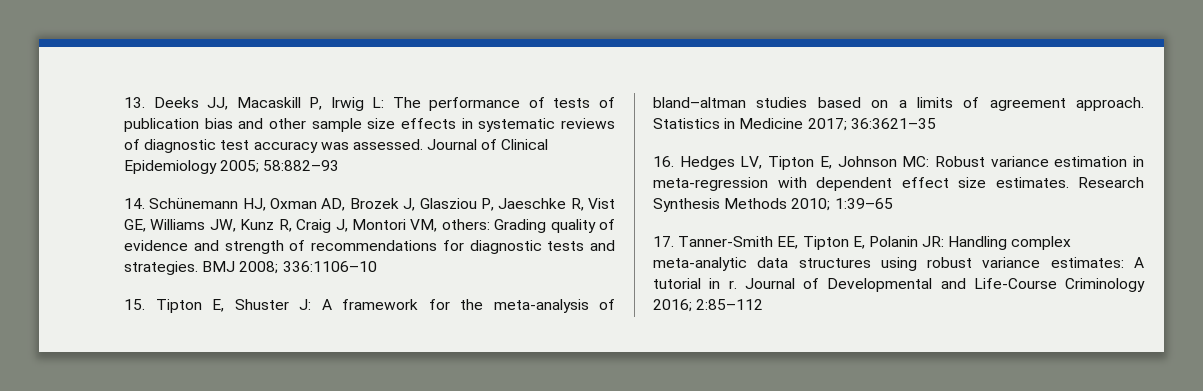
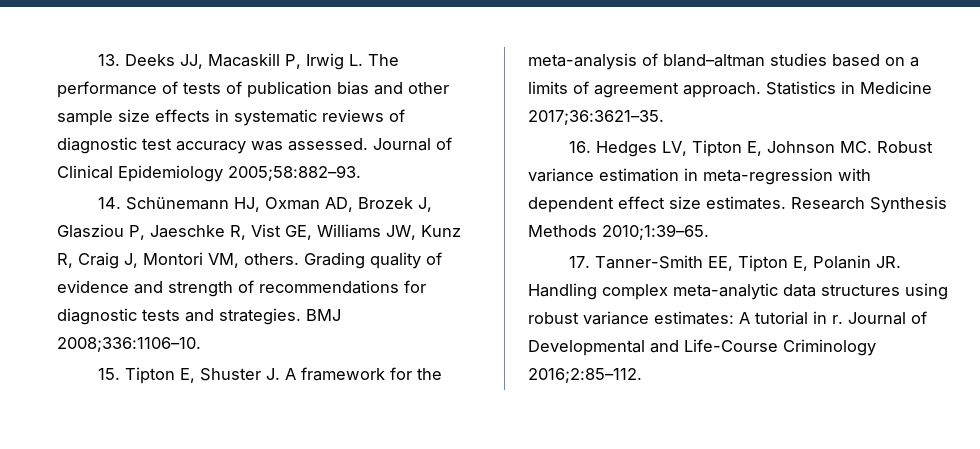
- 13. Deeks JJ, Macaskill P, Irwig L: The performance of tests of publication bias and other sample size effects in systematic reviews of diagnostic test accuracy was assessed.
+ 13. Deeks JJ, Macaskill P, Irwig L. The performance of tests of publication bias and other sample size effects in systematic reviews of diagnostic test accuracy was assessed.
- Journal of Clinical Epidemiology 2005; 58:882–93
+ Journal of Clinical Epidemiology 2005;58:882–93.
- 14. Schünemann HJ, Oxman AD, Brozek J, Glasziou P, Jaeschke R, Vist GE, Williams JW, Kunz R, Craig J, Montori VM, others: Grading quality of evidence and strength of recommendations for diagnostic tests and strategies.
+ 14. Schünemann HJ, Oxman AD, Brozek J, Glasziou P, Jaeschke R, Vist GE, Williams JW, Kunz R, Craig J, Montori VM, others. Grading quality of evidence and strength of recommendations for diagnostic tests and strategies.
- BMJ 2008; 336:1106–10
+ BMJ 2008;336:1106–10.
- 15. Tipton E, Shuster J: A framework for the meta-analysis of bland–altman studies based on a limits of agreement approach.
+ 15. Tipton E, Shuster J. A framework for the meta-analysis of bland–altman studies based on a limits of agreement approach.
- Statistics in Medicine 2017; 36:3621–35
+ Statistics in Medicine 2017;36:3621–35.
- 16. Hedges LV, Tipton E, Johnson MC: Robust variance estimation in meta-regression with dependent effect size estimates.
+ 16. Hedges LV, Tipton E, Johnson MC. Robust variance estimation in meta-regression with dependent effect size estimates.
- Research Synthesis Methods 2010; 1:39–65
+ Research Synthesis Methods 2010;1:39–65.
- 17. Tanner-Smith EE, Tipton E, Polanin JR: Handling complex meta-analytic data structures using robust variance estimates: A tutorial in r.
+ 17. Tanner-Smith EE, Tipton E, Polanin JR. Handling complex meta-analytic data structures using robust variance estimates: A tutorial in r.
- Journal of Developmental and Life-Course Criminology 2016; 2:85–112
+ Journal of Developmental and Life-Course Criminology 2016;2:85–112.

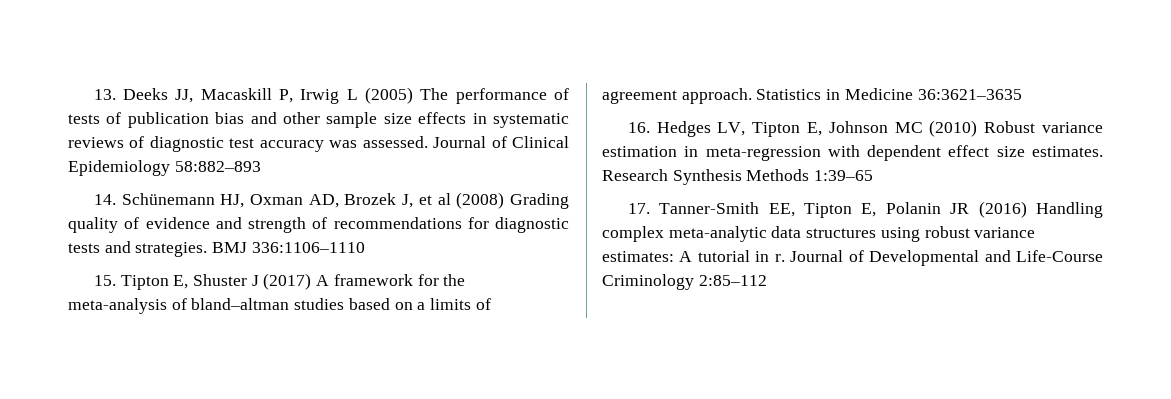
- 13. Deeks JJ, Macaskill P, Irwig L. The performance of tests of publication bias and other sample size effects in systematic reviews of diagnostic test accuracy was assessed.
+ 13. Deeks JJ, Macaskill P, Irwig L (2005) The performance of tests of publication bias and other sample size effects in systematic reviews of diagnostic test accuracy was assessed.
- Journal of Clinical Epidemiology 2005;58:882–93.
+ Journal of Clinical Epidemiology 58:882–893
- 14. Schünemann HJ, Oxman AD, Brozek J, Glasziou P, Jaeschke R, Vist GE, Williams JW, Kunz R, Craig J, Montori VM, others. Grading quality of evidence and strength of recommendations for diagnostic tests and strategies.
+ 14. Schünemann HJ, Oxman AD, Brozek J, et al (2008) Grading quality of evidence and strength of recommendations for diagnostic tests and strategies.
- BMJ 2008;336:1106–10.
+ BMJ 336:1106–1110
- 15. Tipton E, Shuster J. A framework for the meta-analysis of bland–altman studies based on a limits of agreement approach.
+ 15. Tipton E, Shuster J (2017) A framework for the meta-analysis of bland–altman studies based on a limits of agreement approach.
- Statistics in Medicine 2017;36:3621–35.
+ Statistics in Medicine 36:3621–3635
- 16. Hedges LV, Tipton E, Johnson MC. Robust variance estimation in meta-regression with dependent effect size estimates.
+ 16. Hedges LV, Tipton E, Johnson MC (2010) Robust variance estimation in meta-regression with dependent effect size estimates.
- Research Synthesis Methods 2010;1:39–65.
+ Research Synthesis Methods 1:39–65
- 17. Tanner-Smith EE, Tipton E, Polanin JR. Handling complex meta-analytic data structures using robust variance estimates: A tutorial in r.
+ 17. Tanner-Smith EE, Tipton E, Polanin JR (2016) Handling complex meta-analytic data structures using robust variance estimates: A tutorial in r.
- Journal of Developmental and Life-Course Criminology 2016;2:85–112.
+ Journal of Developmental and Life-Course Criminology 2:85–112

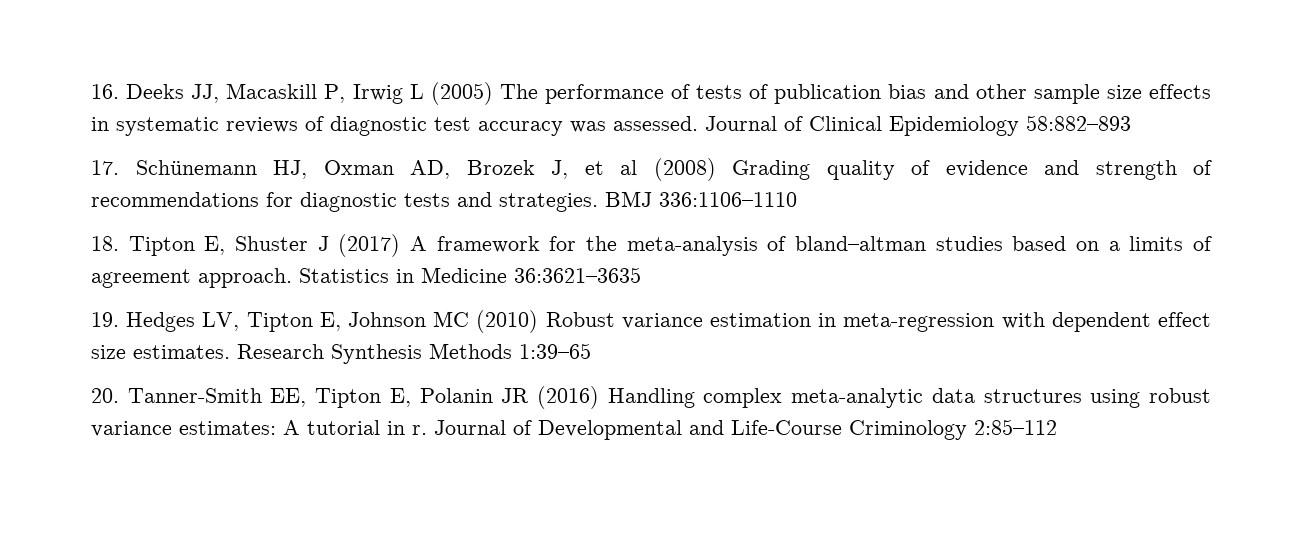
- 13. Deeks JJ, Macaskill P, Irwig L (2005) The performance of tests of publication bias and other sample size effects in systematic reviews of diagnostic test accuracy was assessed.
+ 16. Deeks JJ, Macaskill P, Irwig L (2005) The performance of tests of publication bias and other sample size effects in systematic reviews of diagnostic test accuracy was assessed.
- 14. Schünemann HJ, Oxman AD, Brozek J, et al (2008) Grading quality of evidence and strength of recommendations for diagnostic tests and strategies.
+ 17. Schünemann HJ, Oxman AD, Brozek J, et al (2008) Grading quality of evidence and strength of recommendations for diagnostic tests and strategies.
- 15. Tipton E, Shuster J (2017) A framework for the meta-analysis of bland–altman studies based on a limits of agreement approach.
+ 18. Tipton E, Shuster J (2017) A framework for the meta-analysis of bland–altman studies based on a limits of agreement approach.
- 16. Hedges LV, Tipton E, Johnson MC (2010) Robust variance estimation in meta-regression with dependent effect size estimates.
+ 19. Hedges LV, Tipton E, Johnson MC (2010) Robust variance estimation in meta-regression with dependent effect size estimates.
- 17. Tanner-Smith EE, Tipton E, Polanin JR (2016) Handling complex meta-analytic data structures using robust variance estimates: A tutorial in r.
+ 20. Tanner-Smith EE, Tipton E, Polanin JR (2016) Handling complex meta-analytic data structures using robust variance estimates: A tutorial in r.

